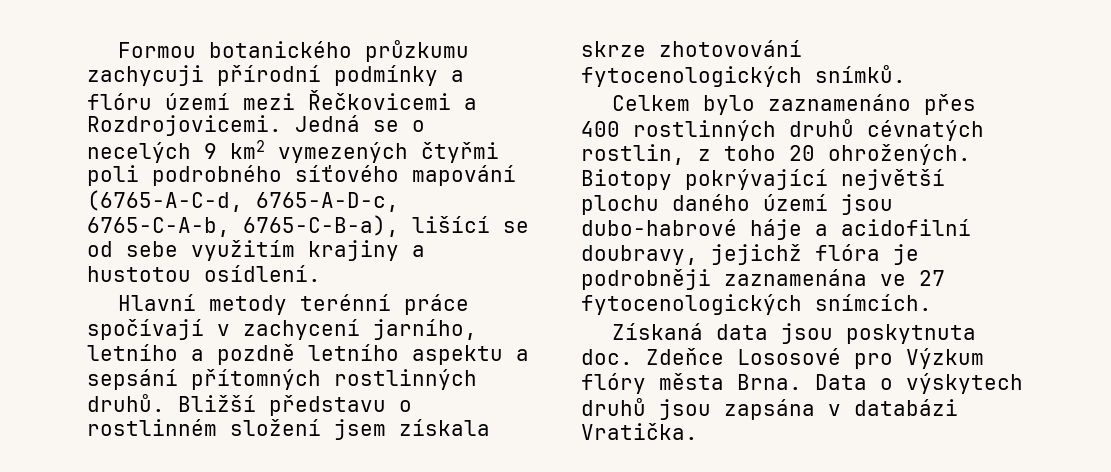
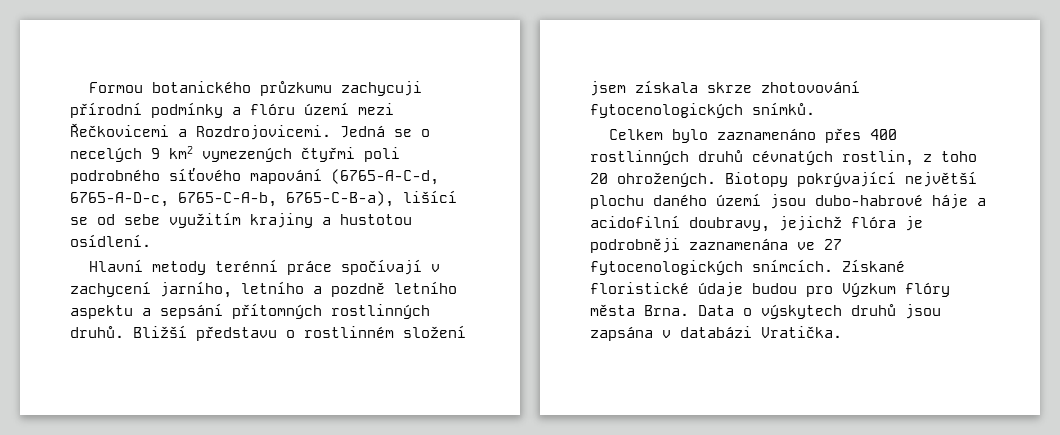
- Biotopy pokrývající největší plochu daného území jsou dubo-habrové háje a acidofilní doubravy, jejichž flóra je podrobněji zaznamenána ve 27 fytocenologických snímcích.
- Získaná data jsou poskytnuta doc. Zdeňce Lososové pro Výzkum flóry města Brna.
+ Biotopy pokrývající největší plochu daného území jsou dubo-habrové háje a acidofilní doubravy, jejichž flóra je podrobněji zaznamenána ve 27 fytocenologických snímcích. Získané floristické údaje budou pro Výzkum flóry města Brna.

